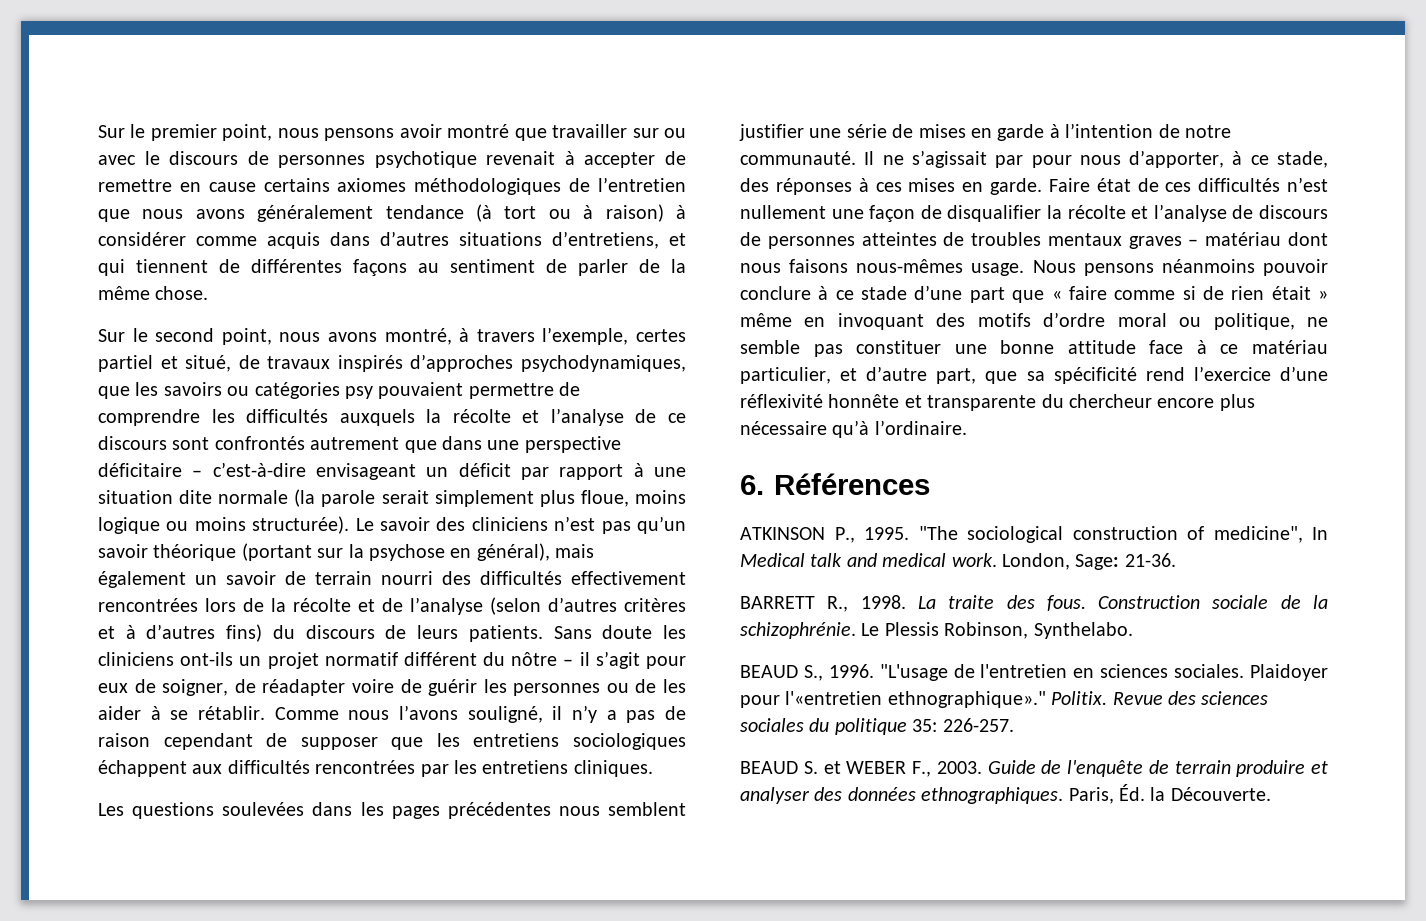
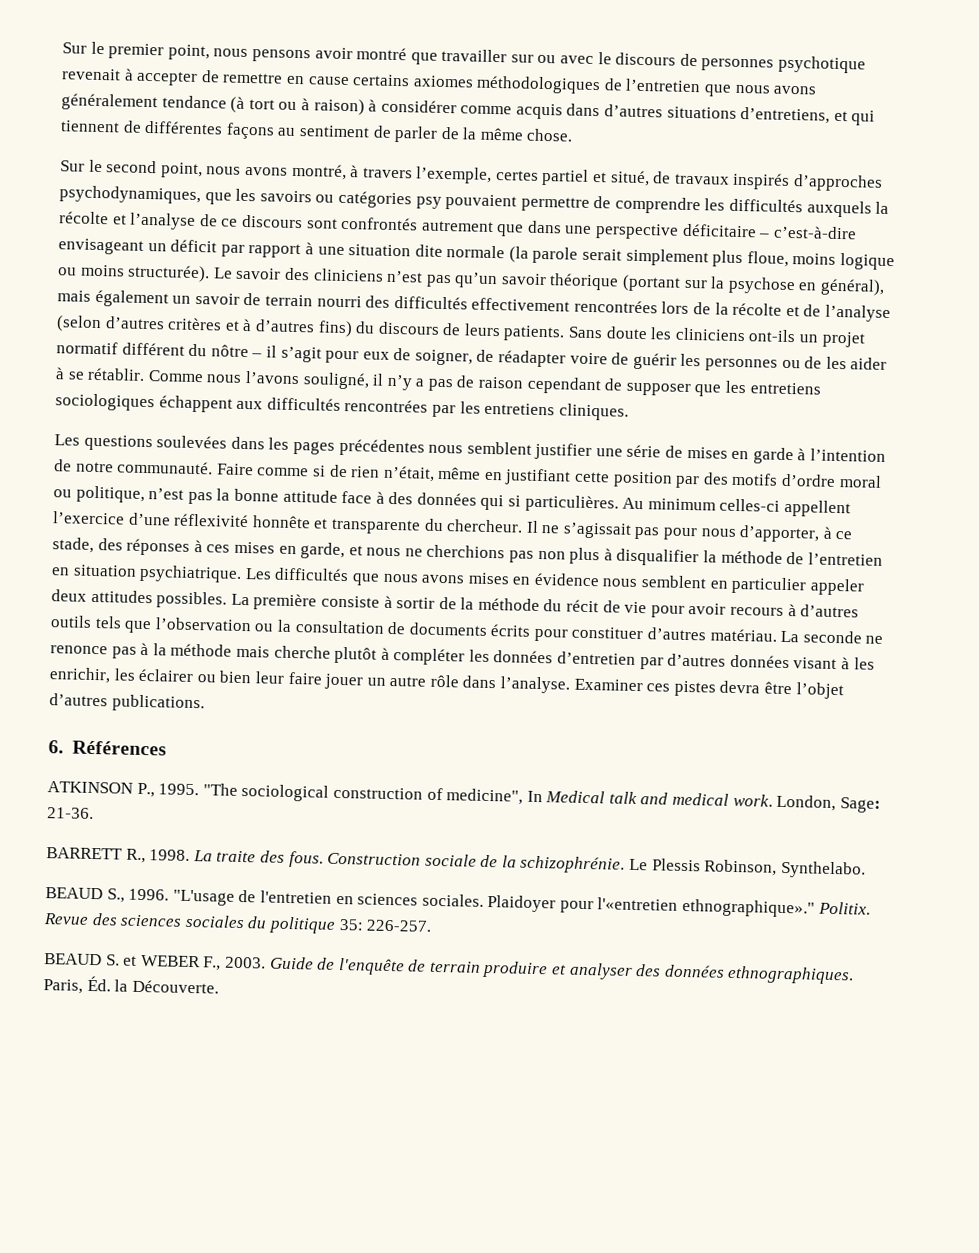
+ Faire comme si de rien n’était, même en justifiant cette position par des motifs d’ordre moral ou politique, n’est pas la bonne attitude face à des données qui si particulières. Au minimum celles-ci appellent l’exercice d’une réflexivité honnête et transparente du chercheur.
- Il ne s’agissait par pour nous d’apporter, à ce stade, des réponses à ces mises en garde. Faire état de ces difficultés n’est nullement une façon de disqualifier la récolte et l’analyse de discours de personnes atteintes de troubles mentaux graves – matériau dont nous faisons nous-mêmes usage. Nous pensons néanmoins pouvoir conclure à ce stade d’une part que « faire comme si de rien était » même en invoquant des motifs d’ordre moral ou politique, ne semble pas constituer une bonne attitude face à ce matériau particulier, et d’autre part, que sa spécificité rend l’exercice d’une réflexivité honnête et transparente du chercheur encore plus nécessaire qu’à l’ordinaire.
+ Il ne s’agissait pas pour nous d’apporter, à ce stade, des réponses à ces mises en garde, et nous ne cherchions pas non plus à disqualifier la méthode de l’entretien en situation psychiatrique. Les difficultés que nous avons mises en évidence nous semblent en particulier appeler deux attitudes possibles. La première consiste à sortir de la méthode du récit de vie pour avoir recours à d’autres outils tels que l’observation ou la consultation de documents écrits pour constituer d’autres matériau. La seconde ne renonce pas à la méthode mais cherche plutôt à compléter les données d’entretien par d’autres données visant à les enrichir, les éclairer ou bien leur faire jouer un autre rôle dans l’analyse. Examiner ces pistes devra être l’objet d’autres publications.

